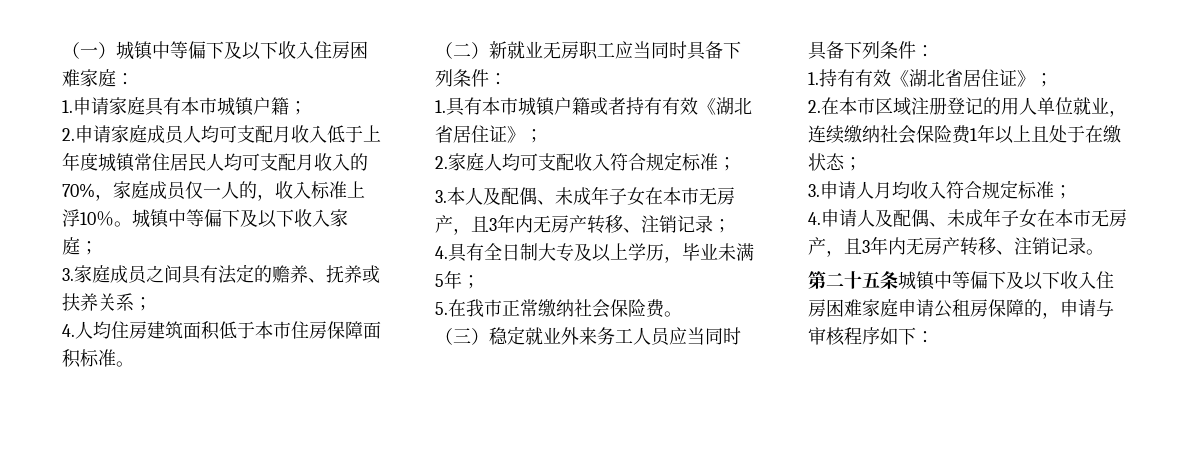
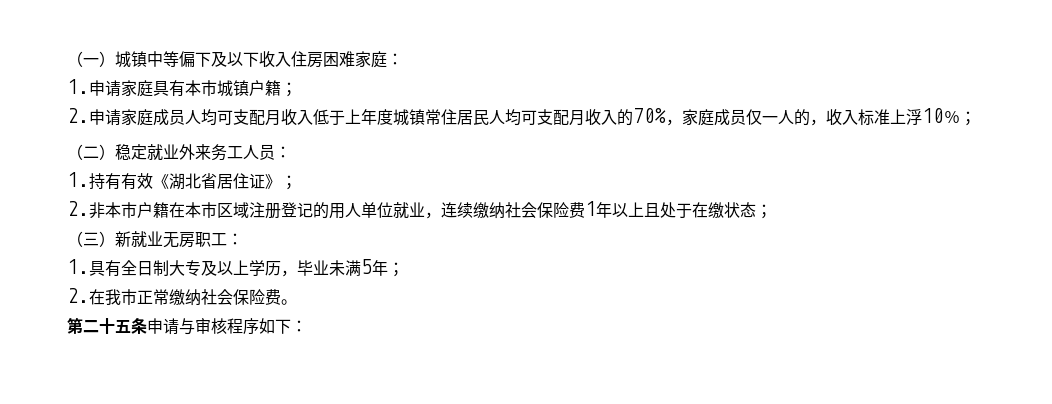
- 2.申请家庭成员人均可支配月收入低于上年度城镇常住居民人均可支配月收入的70%，家庭成员仅一人的，收入标准上浮10％。城镇中等偏下及以下收入家庭；
- 3.家庭成员之间具有法定的赡养、抚养或扶养关系；
- 4.人均住房建筑面积低于本市住房保障面积标准。
- （二）新就业无房职工应当同时具备下列条件：
- 1.具有本市城镇户籍或者持有有效《湖北省居住证》；
- 2.家庭人均可支配收入符合规定标准；
- 3.本人及配偶、未成年子女在本市无房产，且3年内无房产转移、注销记录；
- 4.具有全日制大专及以上学历，毕业未满5年；
- 5.在我市正常缴纳社会保险费。
- （三）稳定就业外来务工人员应当同时具备下列条件：
+ 2.申请家庭成员人均可支配月收入低于上年度城镇常住居民人均可支配月收入的70%，家庭成员仅一人的，收入标准上浮10％；
+ （二）稳定就业外来务工人员：
- 2.在本市区域注册登记的用人单位就业，连续缴纳社会保险费1年以上且处于在缴状态；
+ 2.非本市户籍在本市区域注册登记的用人单位就业，连续缴纳社会保险费1年以上且处于在缴状态；
- 3.申请人月均收入符合规定标准；
- 4.申请人及配偶、未成年子女在本市无房产，且3年内无房产转移、注销记录。
- 第二十五条城镇中等偏下及以下收入住房困难家庭申请公租房保障的，申请与审核程序如下：
+ （三）新就业无房职工：
+ 1.具有全日制大专及以上学历，毕业未满5年；
+ 2.在我市正常缴纳社会保险费。
+ 第二十五条申请与审核程序如下：

